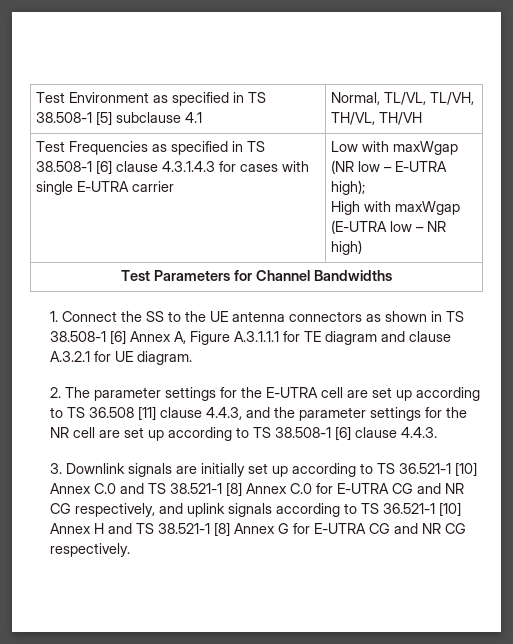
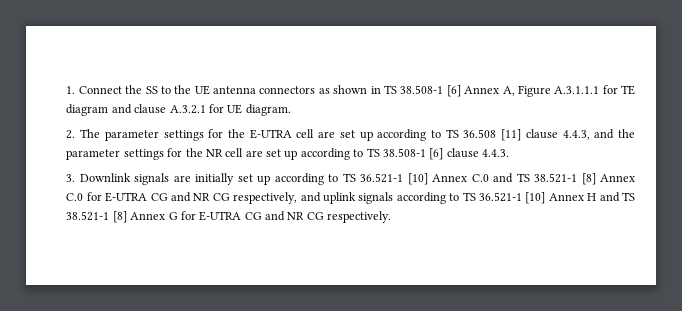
- Test Environment as specified in TS 38.508-1 [5] subclause 4.1 | Normal, TL/VL, TL/VH, TH/VL, TH/VH
- Test Frequencies as specified in TS 38.508-1 [6] clause 4.3.1.4.3 for cases with single E-UTRA carrier | Low with maxWgap (NR low – E-UTRA high);
- High with maxWgap (E-UTRA low – NR high)
- Test Parameters for Channel Bandwidths

